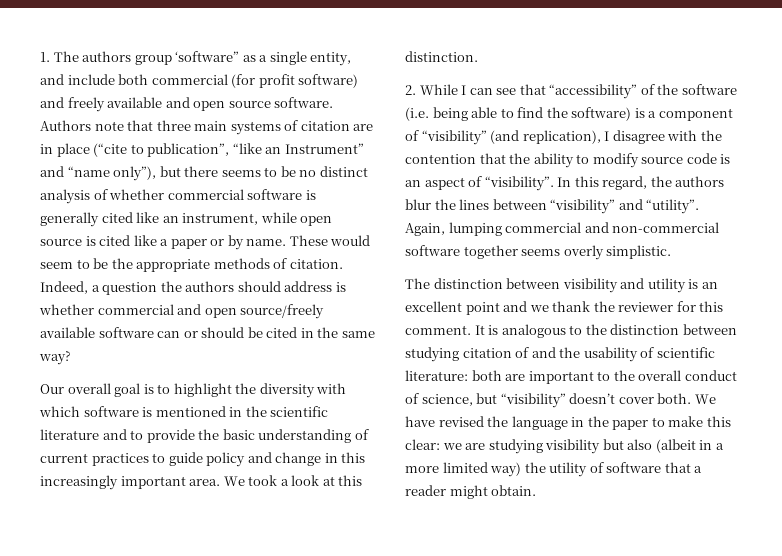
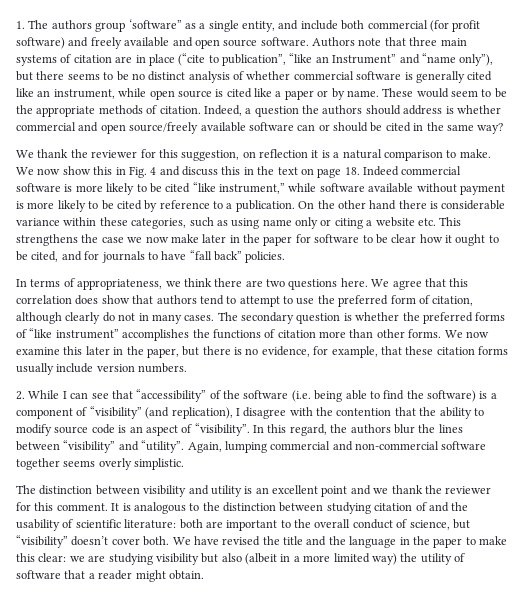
- Our overall goal is to highlight the diversity with which software is mentioned in the scientific literature and to provide the basic understanding of current practices to guide policy and change in this increasingly important area. We took a look at this distinction.
+ We thank the reviewer for this suggestion, on reflection it is a natural comparison to make. We now show this in Fig. 4 and discuss this in the text on page 18. Indeed commercial software is more likely to be cited “like instrument,” while software available without payment is more likely to be cited by reference to a publication. On the other hand there is considerable variance within these categories, such as using name only or citing a website etc. This strengthens the case we now make later in the paper for software to be clear how it ought to be cited, and for journals to have “fall back” policies.
+ In terms of appropriateness, we think there are two questions here. We agree that this correlation does show that authors tend to attempt to use the preferred form of citation, although clearly do not in many cases. The secondary question is whether the preferred forms of “like instrument” accomplishes the functions of citation more than other forms. We now examine this later in the paper, but there is no evidence, for example, that these citation forms usually include version numbers.
- We have revised the language in the paper to make this clear: we are studying visibility but also (albeit in a more limited way) the utility of software that a reader might obtain.
+ We have revised the title and the language in the paper to make this clear: we are studying visibility but also (albeit in a more limited way) the utility of software that a reader might obtain.

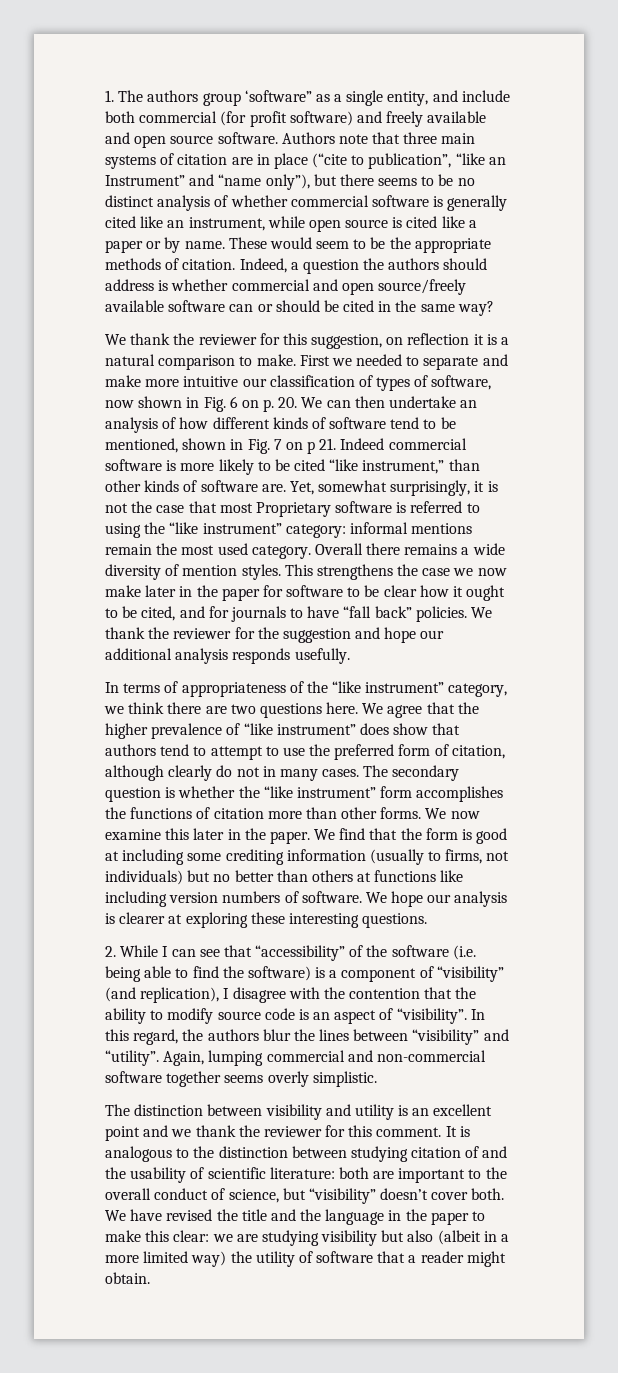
- We now show this in Fig. 4 and discuss this in the text on page 18. Indeed commercial software is more likely to be cited “like instrument,” while software available without payment is more likely to be cited by reference to a publication. On the other hand there is considerable variance within these categories, such as using name only or citing a website etc. This strengthens the case we now make later in the paper for software to be clear how it ought to be cited, and for journals to have “fall back” policies.
- In terms of appropriateness, we think there are two questions here.
+ First we needed to separate and make more intuitive our classification of types of software, now shown in Fig. 6 on p. 20. We can then undertake an analysis of how different kinds of software tend to be mentioned, shown in Fig. 7 on p 21. Indeed commercial software is more likely to be cited “like instrument,” than other kinds of software are. Yet, somewhat surprisingly, it is not the case that most Proprietary software is referred to using the “like instrument” category: informal mentions remain the most used category. Overall there remains a wide diversity of mention styles. This strengthens the case we now make later in the paper for software to be clear how it ought to be cited, and for journals to have “fall back” policies. We thank the reviewer for the suggestion and hope our additional analysis responds usefully.
+ In terms of appropriateness of the “like instrument” category, we think there are two questions here.
- We agree that this correlation does show that authors tend to attempt to use the preferred form of citation, although clearly do not in many cases.
+ We agree that the higher prevalence of “like instrument” does show that authors tend to attempt to use the preferred form of citation, although clearly do not in many cases.
- The secondary question is whether the preferred forms of “like instrument” accomplishes the functions of citation more than other forms.
+ The secondary question is whether the “like instrument” form accomplishes the functions of citation more than other forms.
- We now examine this later in the paper, but there is no evidence, for example, that these citation forms usually include version numbers.
+ We now examine this later in the paper. We find that the form is good at including some crediting information (usually to firms, not individuals) but no better than others at functions like including version numbers of software. We hope our analysis is clearer at exploring these interesting questions.

